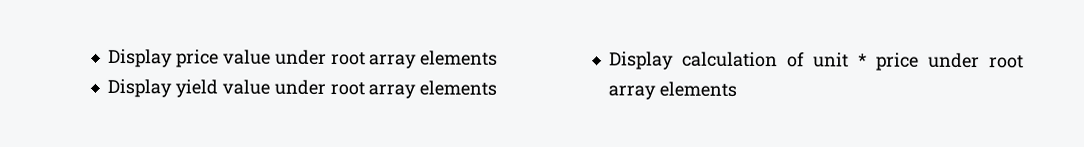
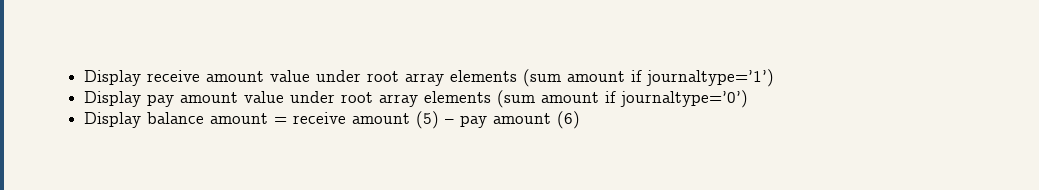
- Display price value under root array elements
- Display yield value under root array elements
- Display calculation of unit * price under root array elements
+ Display receive amount value under root array elements (sum amount if journaltype=’1’)
+ Display pay amount value under root array elements (sum amount if journaltype=’0’)
+ Display balance amount = receive amount (5) – pay amount (6)

